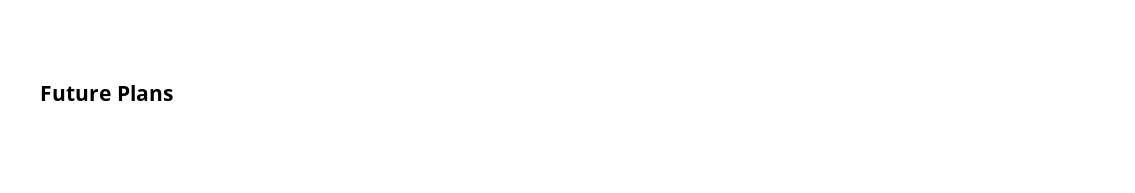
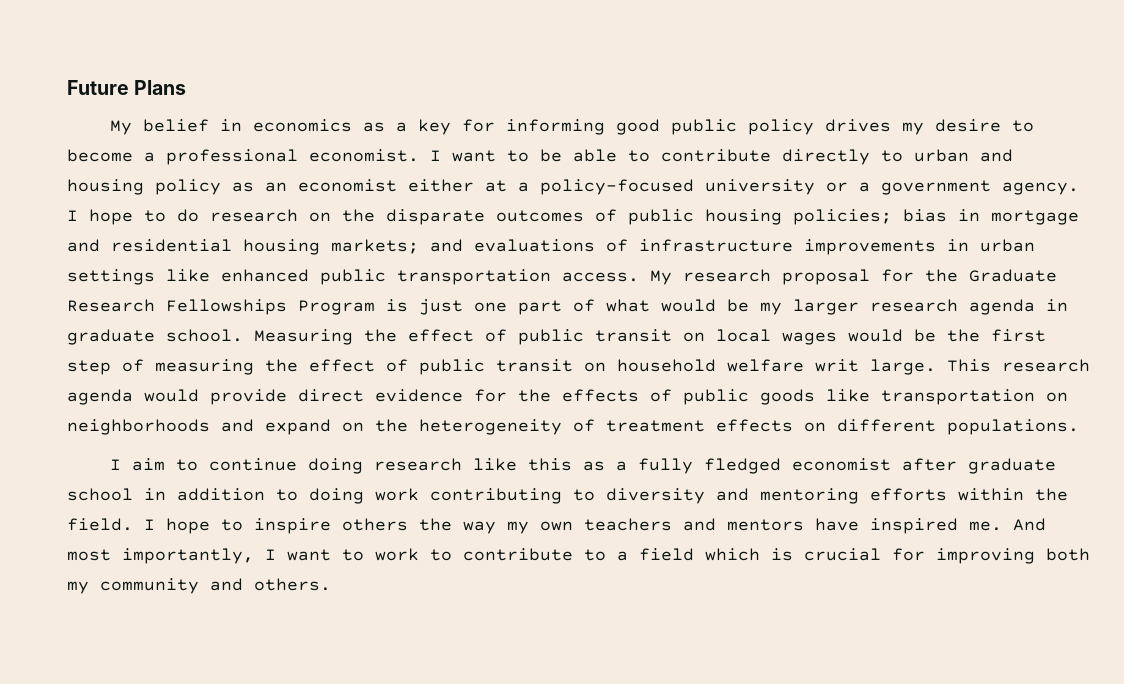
+ My belief in economics as a key for informing good public policy drives my desire to become a professional economist. I want to be able to contribute directly to urban and housing policy as an economist either at a policy-focused university or a government agency. I hope to do research on the disparate outcomes of public housing policies; bias in mortgage and residential housing markets; and evaluations of infrastructure improvements in urban settings like enhanced public transportation access. My research proposal for the Graduate Research Fellowships Program is just one part of what would be my larger research agenda in graduate school. Measuring the effect of public transit on local wages would be the first step of measuring the effect of public transit on household welfare writ large. This research agenda would provide direct evidence for the effects of public goods like transportation on neighborhoods and expand on the heterogeneity of treatment effects on different populations.
+ I aim to continue doing research like this as a fully fledged economist after graduate school in addition to doing work contributing to diversity and mentoring efforts within the field. I hope to inspire others the way my own teachers and mentors have inspired me. And most importantly, I want to work to contribute to a field which is crucial for improving both my community and others.

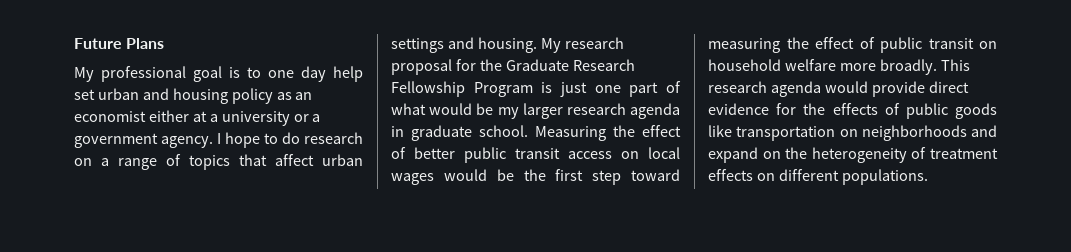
- My belief in economics as a key for informing good public policy drives my desire to become a professional economist. I want to be able to contribute directly to urban and housing policy as an economist either at a policy-focused university or a government agency.
+ My professional goal is to one day help set urban and housing policy as an economist either at a university or a government agency.
- I hope to do research on the disparate outcomes of public housing policies; bias in mortgage and residential housing markets; and evaluations of infrastructure improvements in urban settings like enhanced public transportation access.
+ I hope to do research on a range of topics that affect urban settings and housing.
- My research proposal for the Graduate Research Fellowships Program is just one part of what would be my larger research agenda in graduate school.
+ My research proposal for the Graduate Research Fellowship Program is just one part of what would be my larger research agenda in graduate school.
- Measuring the effect of public transit on local wages would be the first step of measuring the effect of public transit on household welfare writ large.
+ Measuring the effect of better public transit access on local wages would be the first step toward measuring the effect of public transit on household welfare more broadly.
- I aim to continue doing research like this as a fully fledged economist after graduate school in addition to doing work contributing to diversity and mentoring efforts within the field. I hope to inspire others the way my own teachers and mentors have inspired me. And most importantly, I want to work to contribute to a field which is crucial for improving both my community and others.

